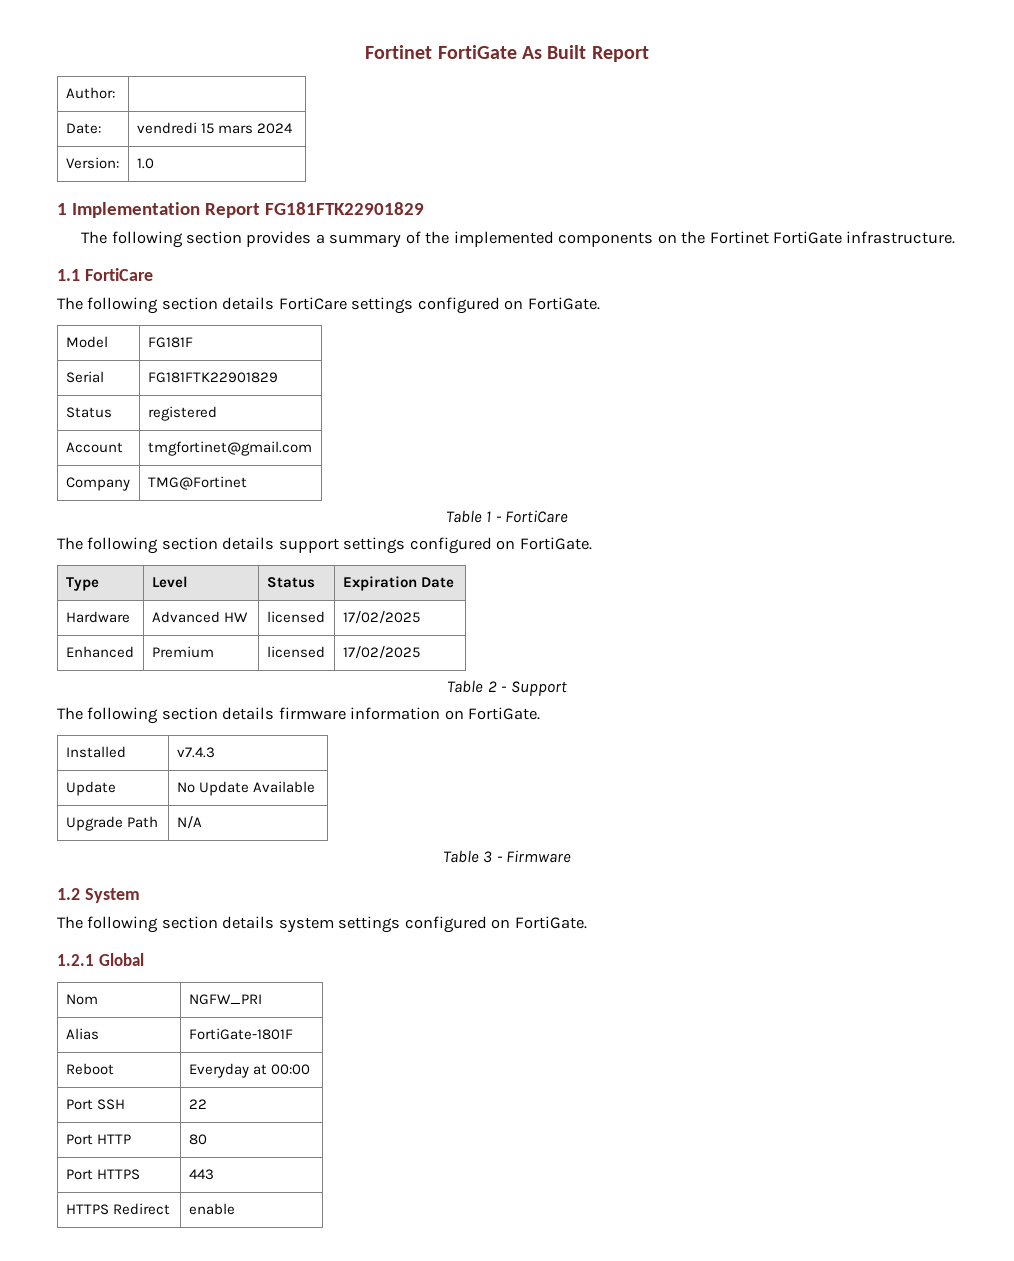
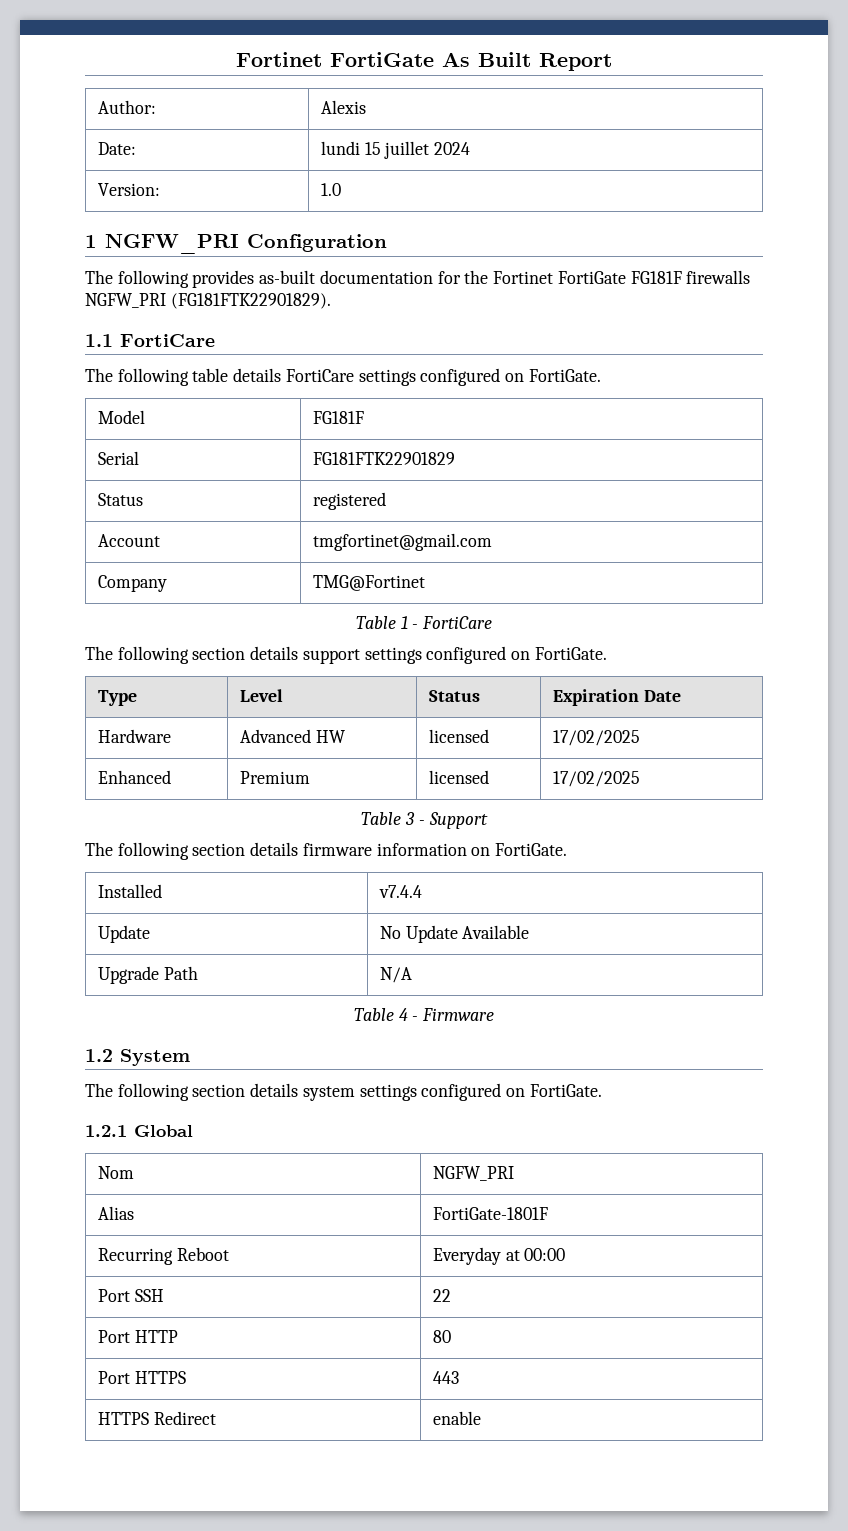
- Author: |
+ Author: | Alexis
- Date: | vendredi 15 mars 2024
+ Date: | lundi 15 juillet 2024
- 1 Implementation Report FG181FTK22901829
- The following section provides a summary of the implemented components on the Fortinet FortiGate infrastructure.
+ 1 NGFW_PRI Configuration
+ The following provides as-built documentation for the Fortinet FortiGate FG181F firewalls NGFW_PRI (FG181FTK22901829).
- The following section details FortiCare settings configured on FortiGate.
+ The following table details FortiCare settings configured on FortiGate.
- Table 2 - Support
+ Table 3 - Support
- Installed | v7.4.3
+ Installed | v7.4.4
- Table 3 - Firmware
+ Table 4 - Firmware
- Reboot | Everyday at 00:00
+ Recurring Reboot | Everyday at 00:00

